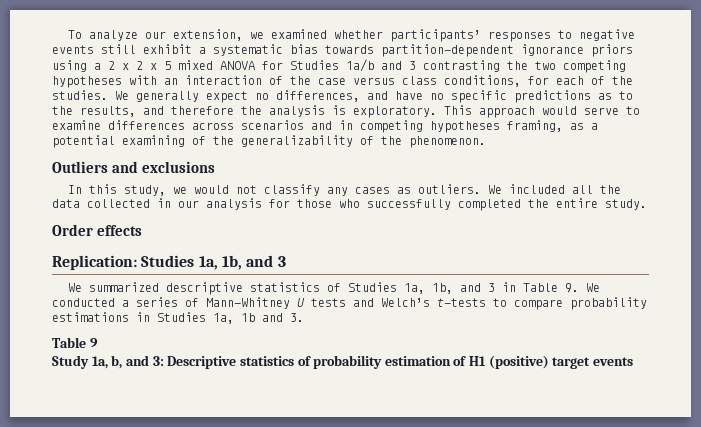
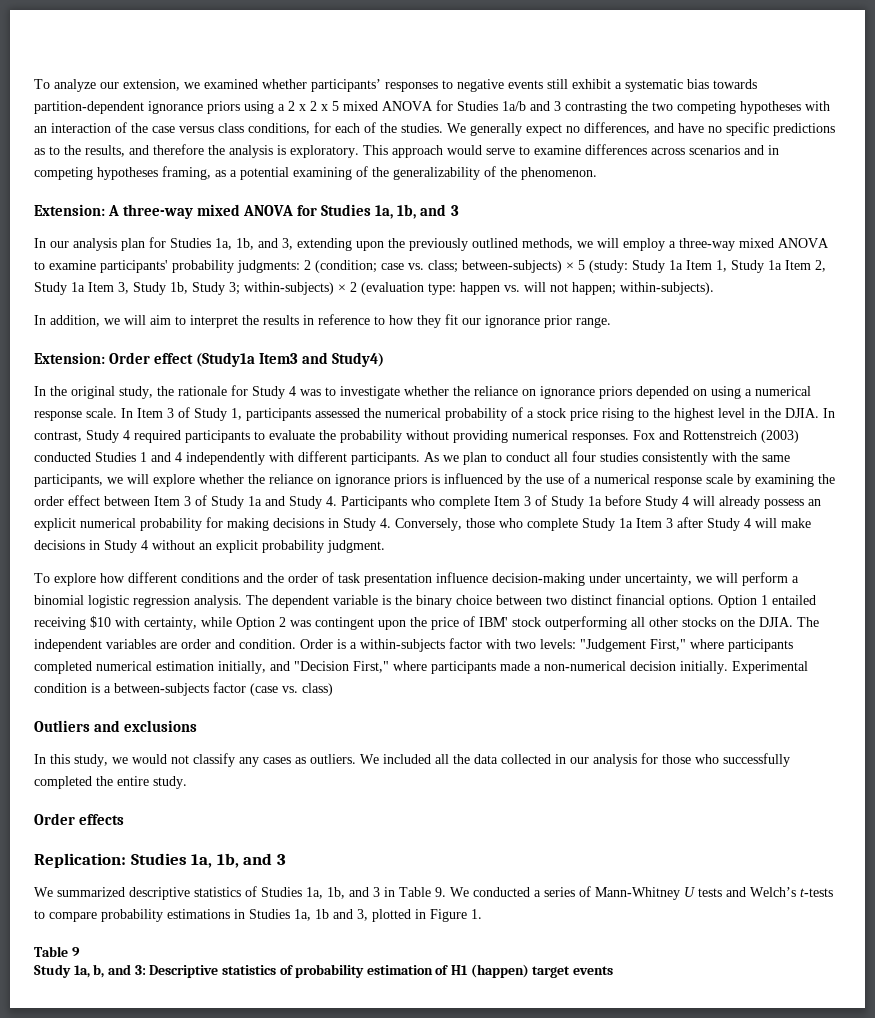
+ Extension: A three-way mixed ANOVA for Studies 1a, 1b, and 3
+ In our analysis plan for Studies 1a, 1b, and 3, extending upon the previously outlined methods, we will employ a three-way mixed ANOVA to examine participants' probability judgments: 2 (condition; case vs. class; between-subjects) × 5 (study: Study 1a Item 1, Study 1a Item 2, Study 1a Item 3, Study 1b, Study 3; within-subjects) × 2 (evaluation type: happen vs. will not happen; within-subjects).
+ In addition, we will aim to interpret the results in reference to how they fit our ignorance prior range.
+ Extension: Order effect (Study1a Item3 and Study4)
+ In the original study, the rationale for Study 4 was to investigate whether the reliance on ignorance priors depended on using a numerical response scale. In Item 3 of Study 1, participants assessed the numerical probability of a stock price rising to the highest level in the DJIA. In contrast, Study 4 required participants to evaluate the probability without providing numerical responses. Fox and Rottenstreich (2003) conducted Studies 1 and 4 independently with different participants. As we plan to conduct all four studies consistently with the same participants, we will explore whether the reliance on ignorance priors is influenced by the use of a numerical response scale by examining the order effect between Item 3 of Study 1a and Study 4. Participants who complete Item 3 of Study 1a before Study 4 will already possess an explicit numerical probability for making decisions in Study 4. Conversely, those who complete Study 1a Item 3 after Study 4 will make decisions in Study 4 without an explicit probability judgment.
+ To explore how different conditions and the order of task presentation influence decision-making under uncertainty, we will perform a binomial logistic regression analysis. The dependent variable is the binary choice between two distinct financial options. Option 1 entailed receiving $10 with certainty, while Option 2 was contingent upon the price of IBM' stock outperforming all other stocks on the DJIA. The independent variables are order and condition. Order is a within-subjects factor with two levels: "Judgement First," where participants completed numerical estimation initially, and "Decision First," where participants made a non-numerical decision initially. Experimental condition is a between-subjects factor (case vs. class)
- We summarized descriptive statistics of Studies 1a, 1b, and 3 in Table 9. We conducted a series of Mann-Whitney U tests and Welch’s t-tests to compare probability estimations in Studies 1a, 1b and 3.
+ We summarized descriptive statistics of Studies 1a, 1b, and 3 in Table 9. We conducted a series of Mann-Whitney U tests and Welch’s t-tests to compare probability estimations in Studies 1a, 1b and 3, plotted in Figure 1.
- Study 1a, b, and 3: Descriptive statistics of probability estimation of H1 (positive) target events
+ Study 1a, b, and 3: Descriptive statistics of probability estimation of H1 (happen) target events

